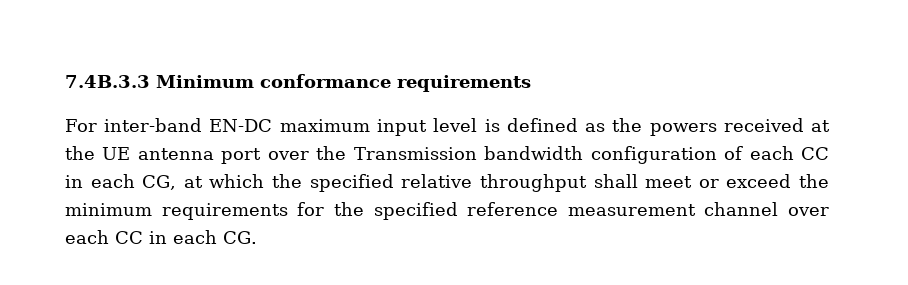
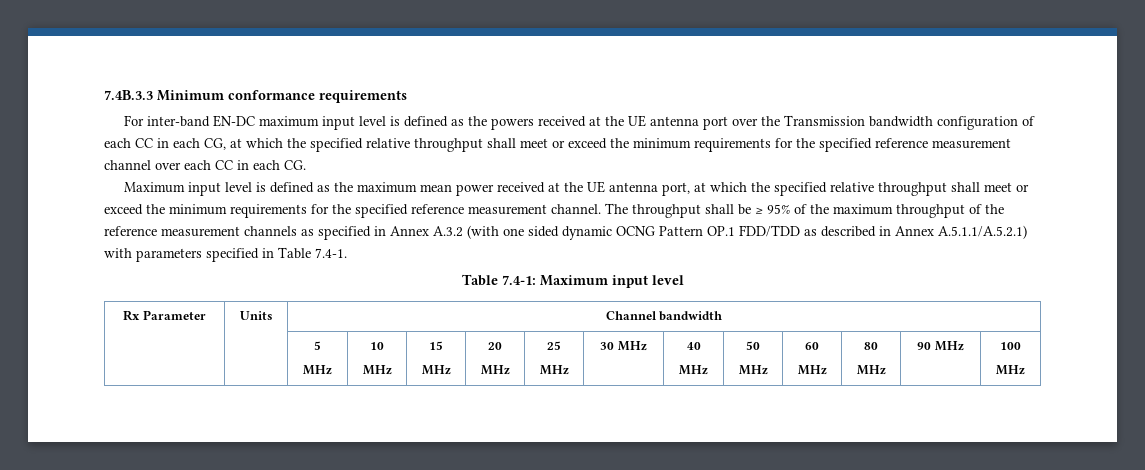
+ Maximum input level is defined as the maximum mean power received at the UE antenna port, at which the specified relative throughput shall meet or exceed the minimum requirements for the specified reference measurement channel. The throughput shall be ≥ 95% of the maximum throughput of the reference measurement channels as specified in Annex A.3.2 (with one sided dynamic OCNG Pattern OP.1 FDD/TDD as described in Annex A.5.1.1/A.5.2.1) with parameters specified in Table 7.4-1.
+ Table 7.4-1: Maximum input level
+ Rx Parameter | Units | Channel bandwidth
+ | | 5
+ MHz | 10
+ MHz | 15
+ MHz | 20
+ MHz | 25
+ MHz | 30 MHz | 40
+ MHz | 50
+ MHz | 60
+ MHz | 80
+ MHz | 90 MHz | 100
+ MHz

